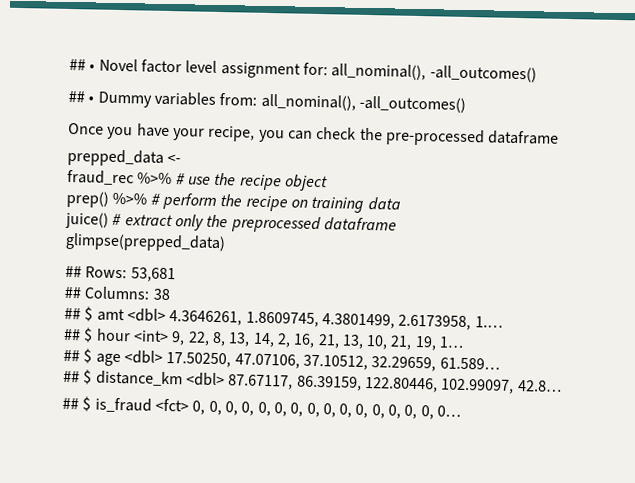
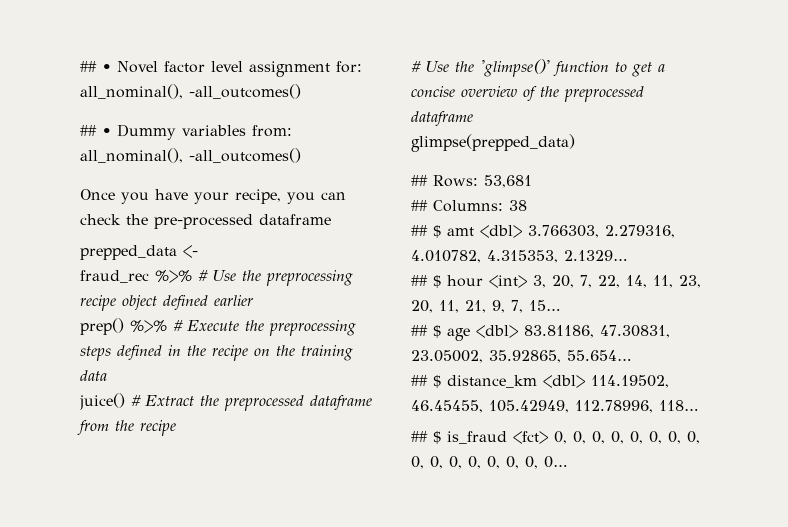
- fraud_rec %>% # use the recipe object
+ fraud_rec %>% # Use the preprocessing recipe object defined earlier
- prep() %>% # perform the recipe on training data
+ prep() %>% # Execute the preprocessing steps defined in the recipe on the training data
- juice() # extract only the preprocessed dataframe
+ juice() # Extract the preprocessed dataframe from the recipe
+ # Use the 'glimpse()' function to get a concise overview of the preprocessed dataframe
- ## $ amt <dbl> 4.3646261, 1.8609745, 4.3801499, 2.6173958, 1.…
+ ## $ amt <dbl> 3.766303, 2.279316, 4.010782, 4.315353, 2.1329…
- ## $ hour <int> 9, 22, 8, 13, 14, 2, 16, 21, 13, 10, 21, 19, 1…
+ ## $ hour <int> 3, 20, 7, 22, 14, 11, 23, 20, 11, 21, 9, 7, 15…
- ## $ age <dbl> 17.50250, 47.07106, 37.10512, 32.29659, 61.589…
+ ## $ age <dbl> 83.81186, 47.30831, 23.05002, 35.92865, 55.654…
- ## $ distance_km <dbl> 87.67117, 86.39159, 122.80446, 102.99097, 42.8…
+ ## $ distance_km <dbl> 114.19502, 46.45455, 105.42949, 112.78996, 118…

